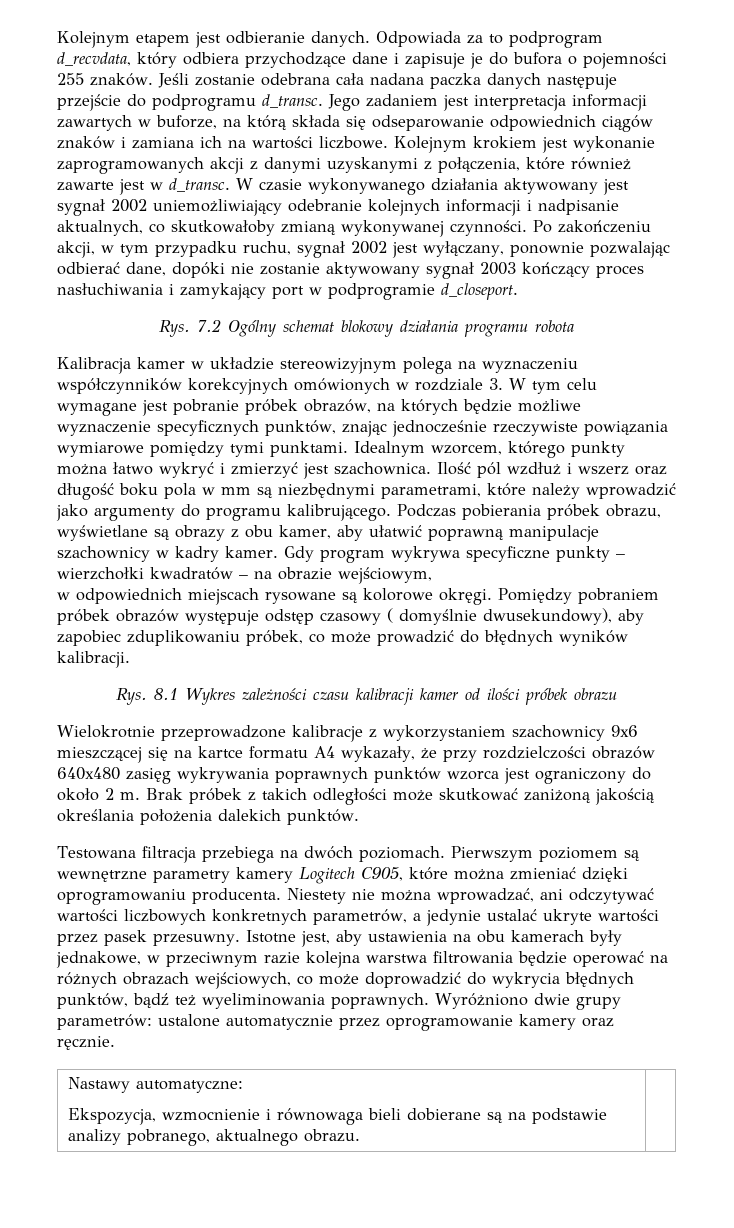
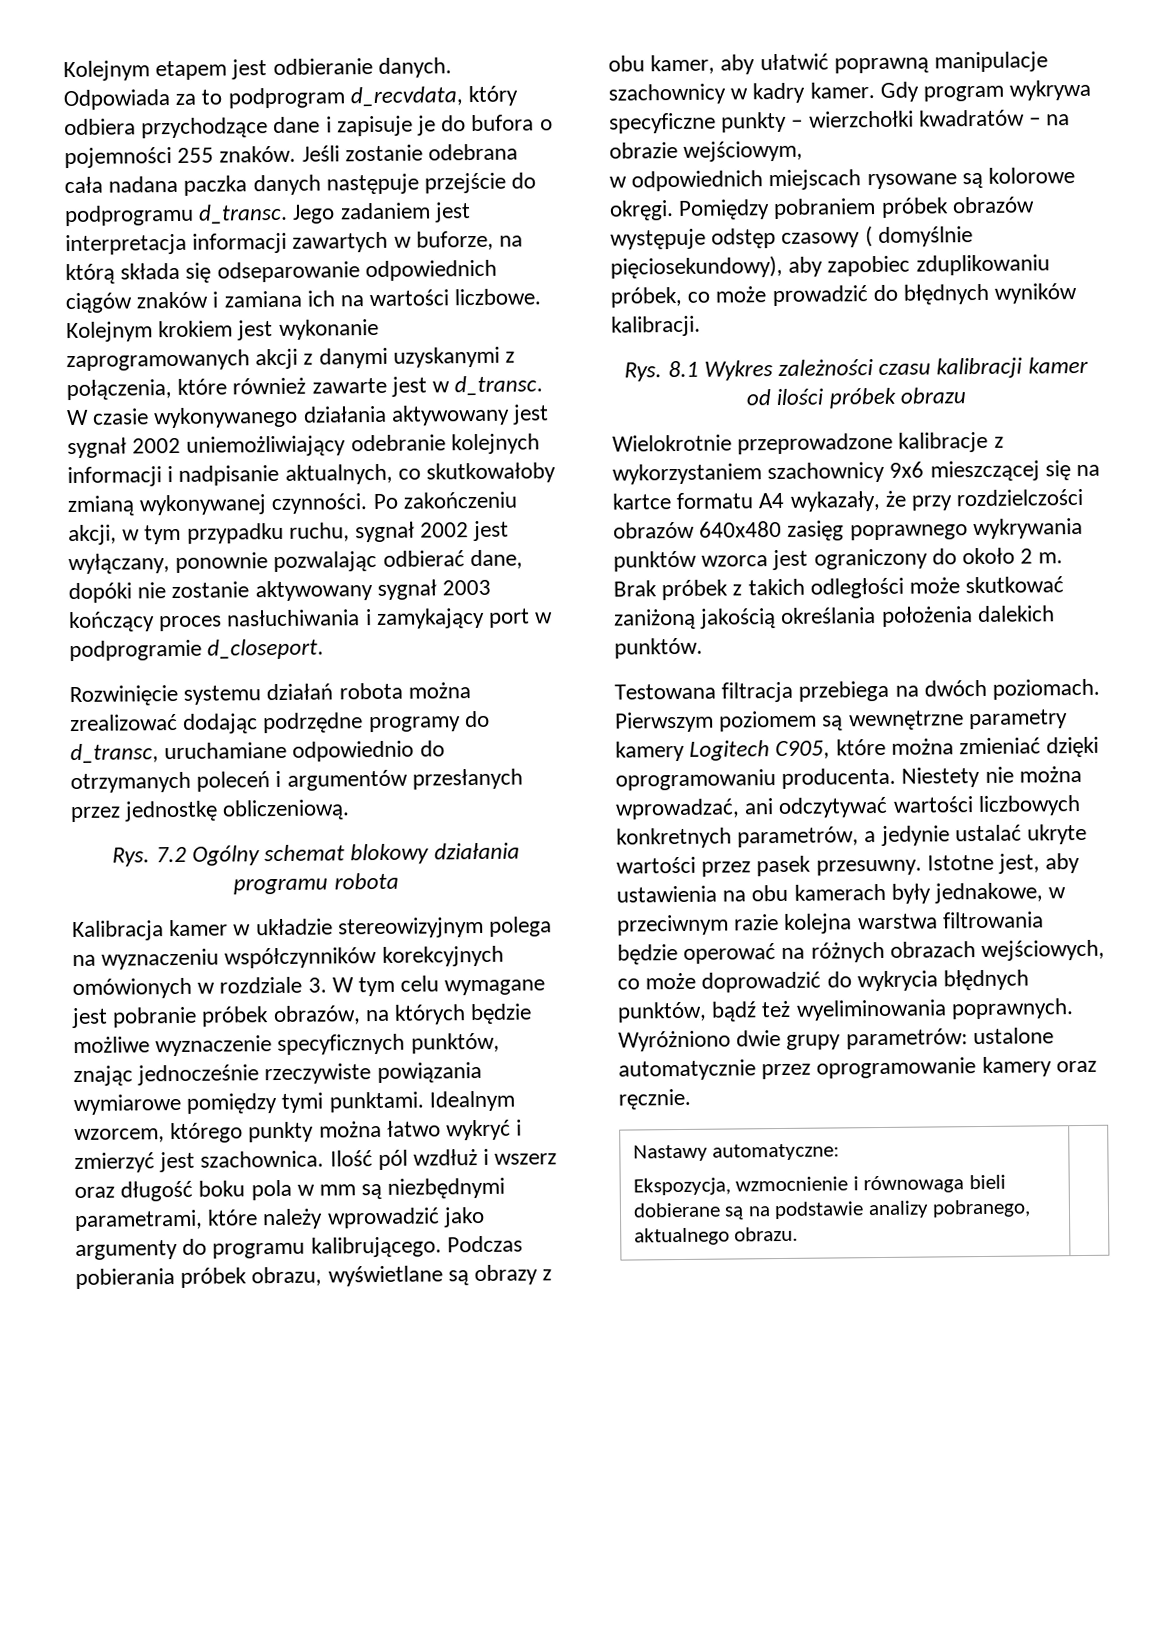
+ Rozwinięcie systemu działań robota można zrealizować dodając podrzędne programy do d_transc, uruchamiane odpowiednio do otrzymanych poleceń i argumentów przesłanych przez jednostkę obliczeniową.
- Pomiędzy pobraniem próbek obrazów występuje odstęp czasowy ( domyślnie dwusekundowy), aby zapobiec zduplikowaniu próbek, co może prowadzić do błędnych wyników kalibracji.
+ Pomiędzy pobraniem próbek obrazów występuje odstęp czasowy ( domyślnie pięciosekundowy), aby zapobiec zduplikowaniu próbek, co może prowadzić do błędnych wyników kalibracji.
- Wielokrotnie przeprowadzone kalibracje z wykorzystaniem szachownicy 9x6 mieszczącej się na kartce formatu A4 wykazały, że przy rozdzielczości obrazów 640x480 zasięg wykrywania poprawnych punktów wzorca jest ograniczony do około 2 m.
+ Wielokrotnie przeprowadzone kalibracje z wykorzystaniem szachownicy 9x6 mieszczącej się na kartce formatu A4 wykazały, że przy rozdzielczości obrazów 640x480 zasięg poprawnego wykrywania punktów wzorca jest ograniczony do około 2 m.

